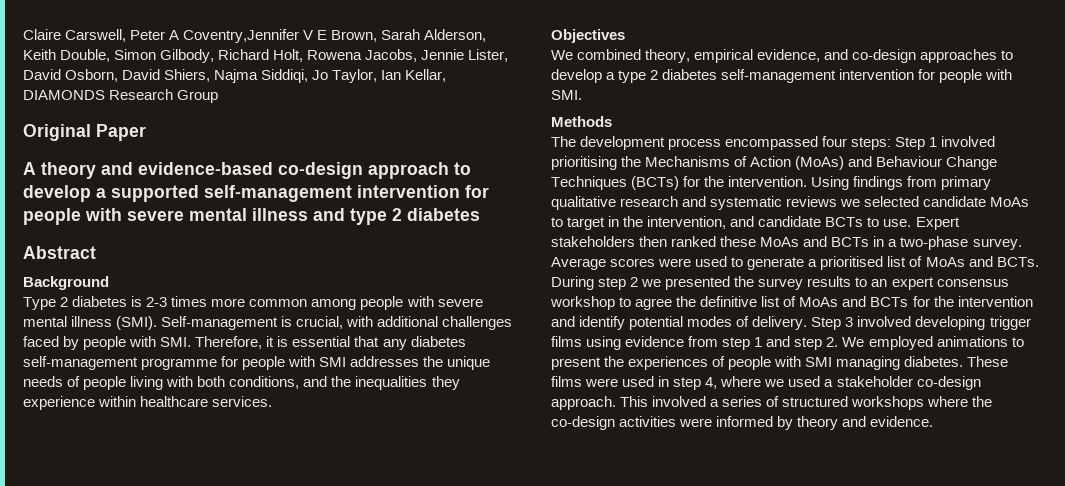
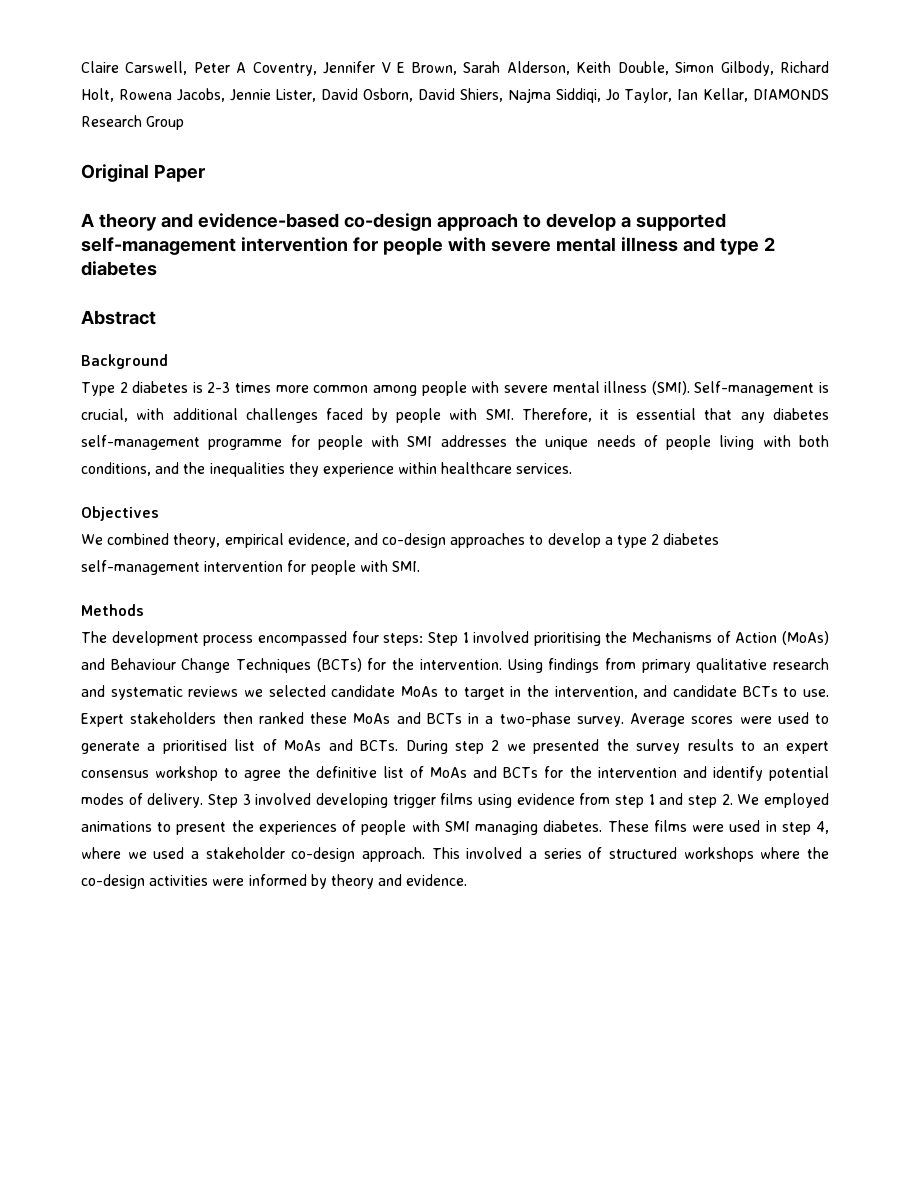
- Claire Carswell, Peter A Coventry,Jennifer V E Brown, Sarah Alderson, Keith Double, Simon Gilbody, Richard Holt, Rowena Jacobs, Jennie Lister, David Osborn, David Shiers, Najma Siddiqi, Jo Taylor, Ian Kellar, DIAMONDS Research Group
+ Claire Carswell, Peter A Coventry, Jennifer V E Brown, Sarah Alderson, Keith Double, Simon Gilbody, Richard Holt, Rowena Jacobs, Jennie Lister, David Osborn, David Shiers, Najma Siddiqi, Jo Taylor, Ian Kellar, DIAMONDS Research Group

